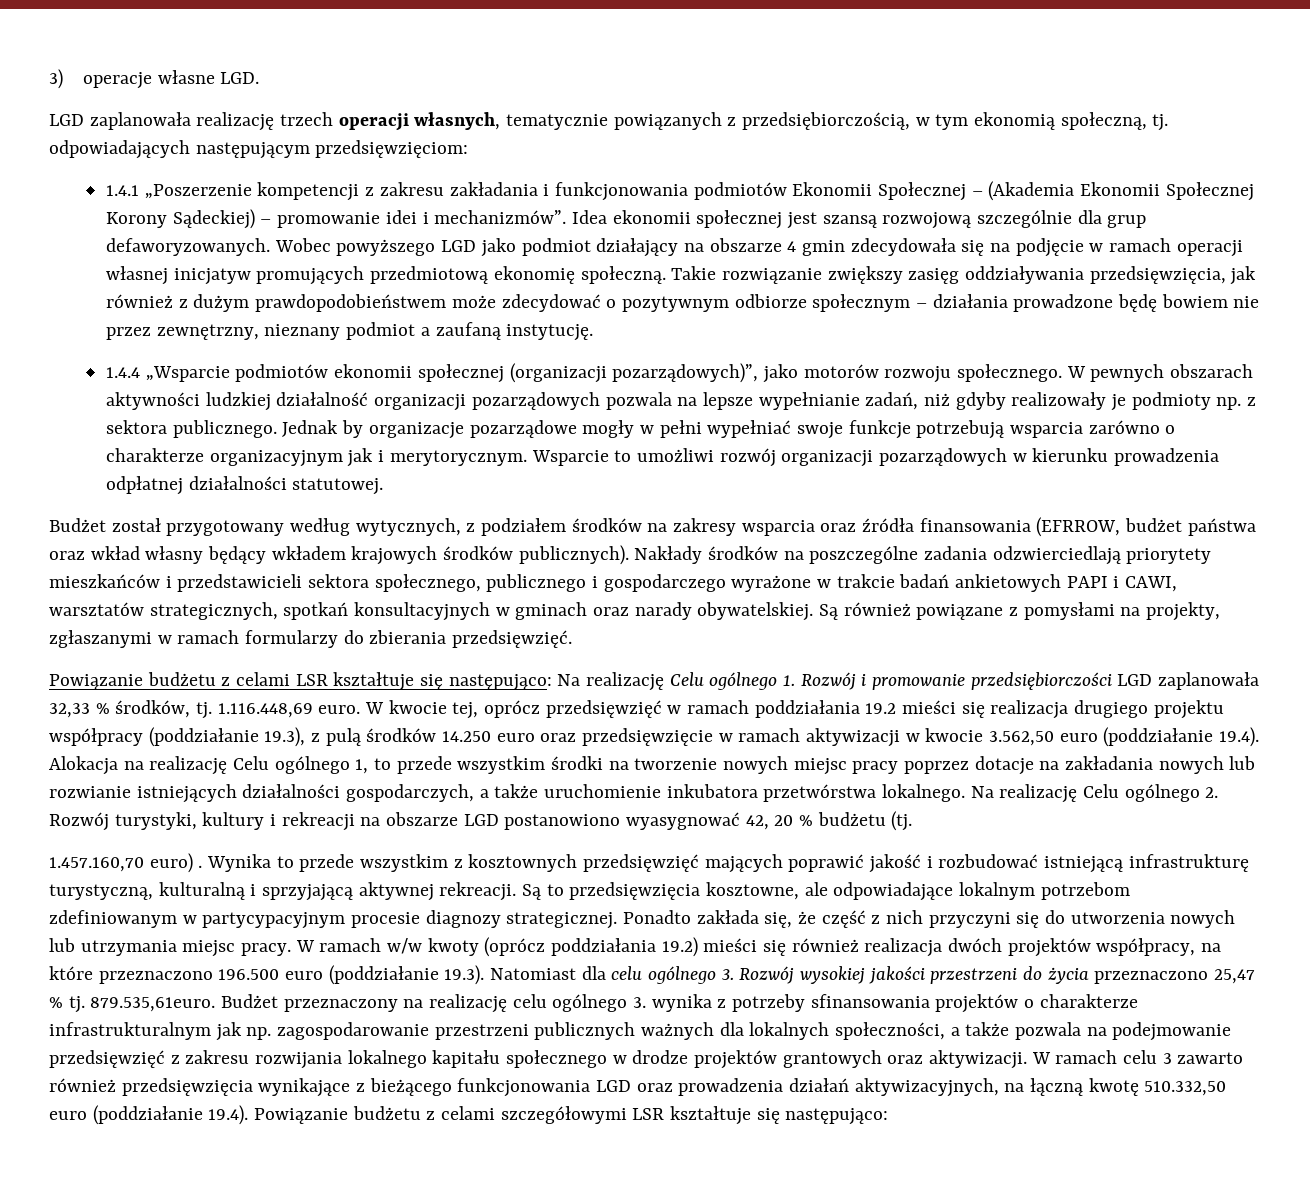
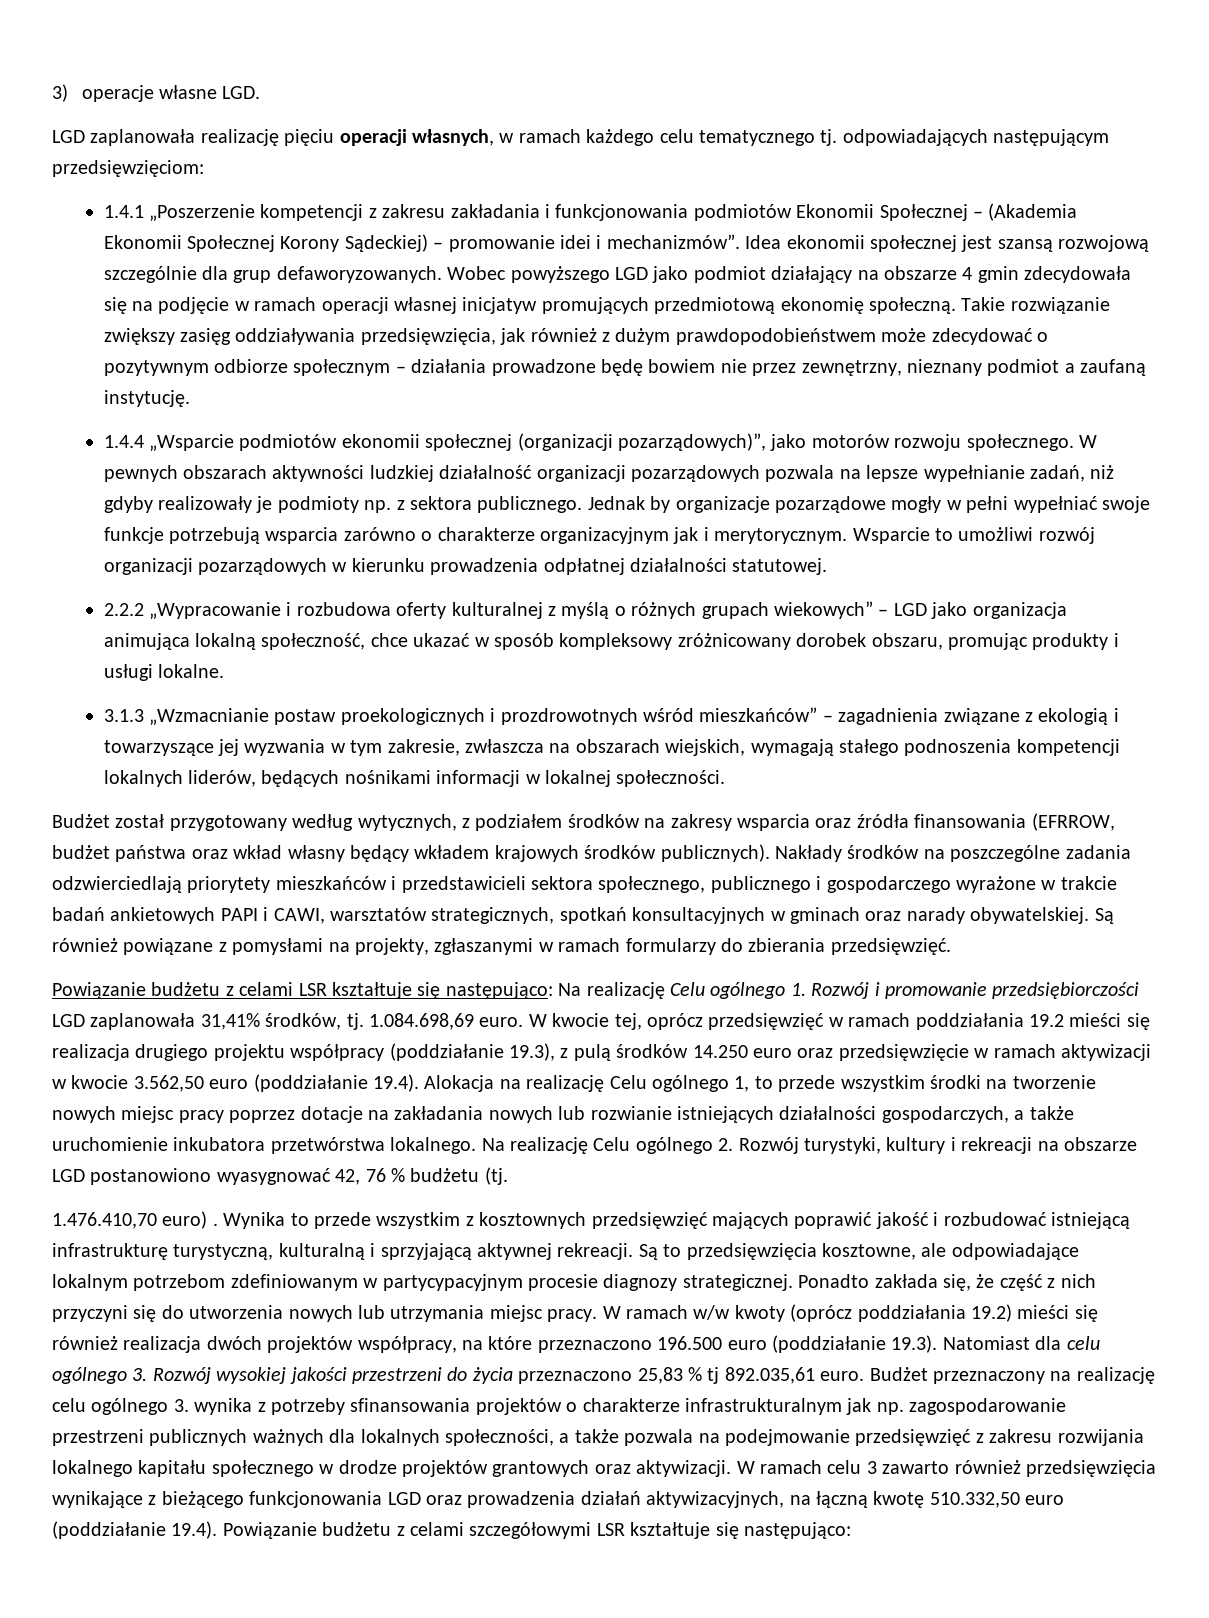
- LGD zaplanowała realizację trzech operacji własnych, tematycznie powiązanych z przedsiębiorczością, w tym ekonomią społeczną, tj. odpowiadających następującym przedsięwzięciom:
+ LGD zaplanowała realizację pięciu operacji własnych, w ramach każdego celu tematycznego tj. odpowiadających następującym przedsięwzięciom:
+ 2.2.2 „Wypracowanie i rozbudowa oferty kulturalnej z myślą o różnych grupach wiekowych” – LGD jako organizacja animująca lokalną społeczność, chce ukazać w sposób kompleksowy zróżnicowany dorobek obszaru, promując produkty i usługi lokalne.
+ 3.1.3 „Wzmacnianie postaw proekologicznych i prozdrowotnych wśród mieszkańców” – zagadnienia związane z ekologią i towarzyszące jej wyzwania w tym zakresie, zwłaszcza na obszarach wiejskich, wymagają stałego podnoszenia kompetencji lokalnych liderów, będących nośnikami informacji w lokalnej społeczności.
- Powiązanie budżetu z celami LSR kształtuje się następująco: Na realizację Celu ogólnego 1. Rozwój i promowanie przedsiębiorczości LGD zaplanowała 32,33 % środków, tj.
+ Powiązanie budżetu z celami LSR kształtuje się następująco: Na realizację Celu ogólnego 1. Rozwój i promowanie przedsiębiorczości LGD zaplanowała 31,41% środków, tj.
- 1.116.448,69 euro.
+ 1.084.698,69 euro.
- Na realizację Celu ogólnego 2. Rozwój turystyki, kultury i rekreacji na obszarze LGD postanowiono wyasygnować 42, 20 % budżetu (tj.
+ Na realizację Celu ogólnego 2. Rozwój turystyki, kultury i rekreacji na obszarze LGD postanowiono wyasygnować 42, 76 % budżetu (tj.
- 1.457.160,70 euro) .
+ 1.476.410,70 euro) .
- W ramach w/w kwoty (oprócz poddziałania 19.2) mieści się również realizacja dwóch projektów współpracy, na które przeznaczono 196.500 euro (poddziałanie 19.3). Natomiast dla celu ogólnego 3. Rozwój wysokiej jakości przestrzeni do życia przeznaczono 25,47 % tj. 879.535,61euro. Budżet przeznaczony na realizację celu ogólnego 3. wynika z potrzeby sfinansowania projektów o charakterze infrastrukturalnym jak np. zagospodarowanie przestrzeni publicznych ważnych dla lokalnych społeczności, a także pozwala na podejmowanie przedsięwzięć z zakresu rozwijania lokalnego kapitału społecznego w drodze projektów grantowych oraz aktywizacji.
+ W ramach w/w kwoty (oprócz poddziałania 19.2) mieści się również realizacja dwóch projektów współpracy, na które przeznaczono 196.500 euro (poddziałanie 19.3). Natomiast dla celu ogólnego 3. Rozwój wysokiej jakości przestrzeni do życia przeznaczono 25,83 % tj 892.035,61 euro. Budżet przeznaczony na realizację celu ogólnego 3. wynika z potrzeby sfinansowania projektów o charakterze infrastrukturalnym jak np. zagospodarowanie przestrzeni publicznych ważnych dla lokalnych społeczności, a także pozwala na podejmowanie przedsięwzięć z zakresu rozwijania lokalnego kapitału społecznego w drodze projektów grantowych oraz aktywizacji.

